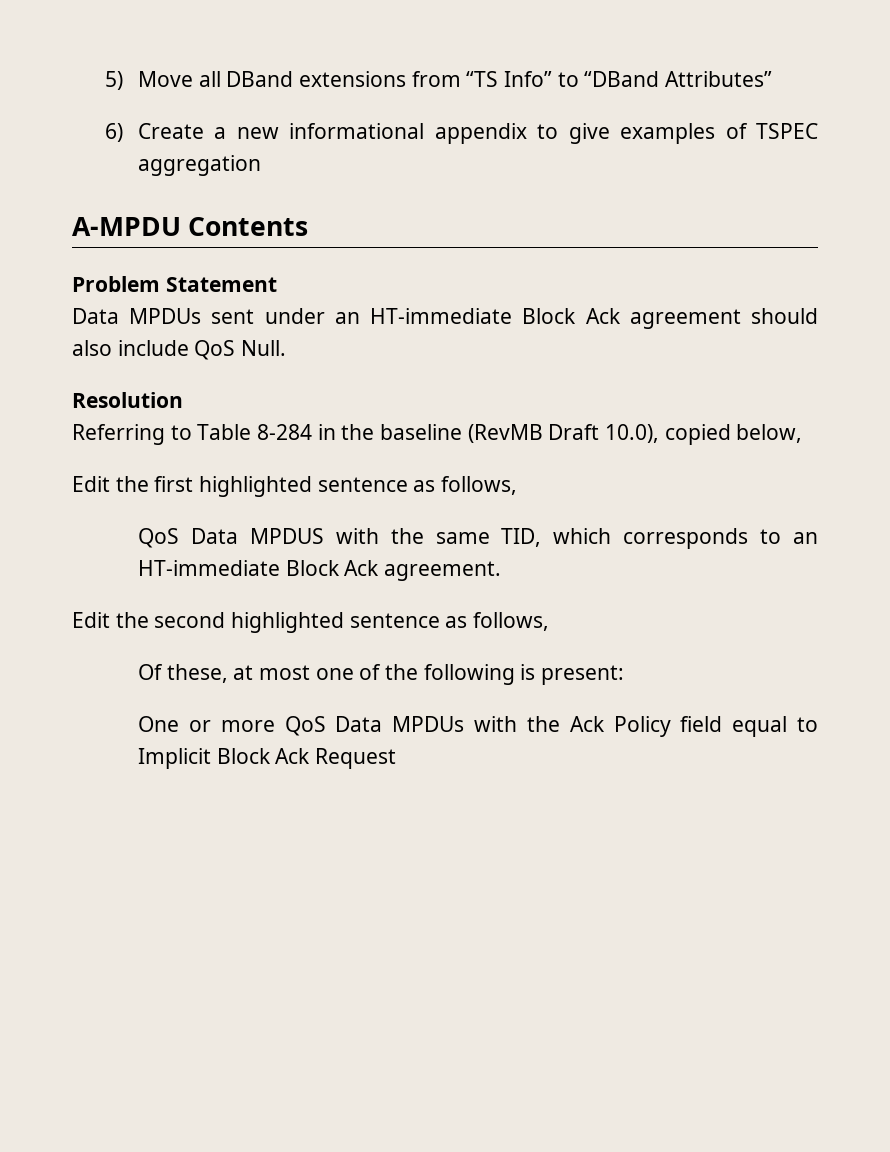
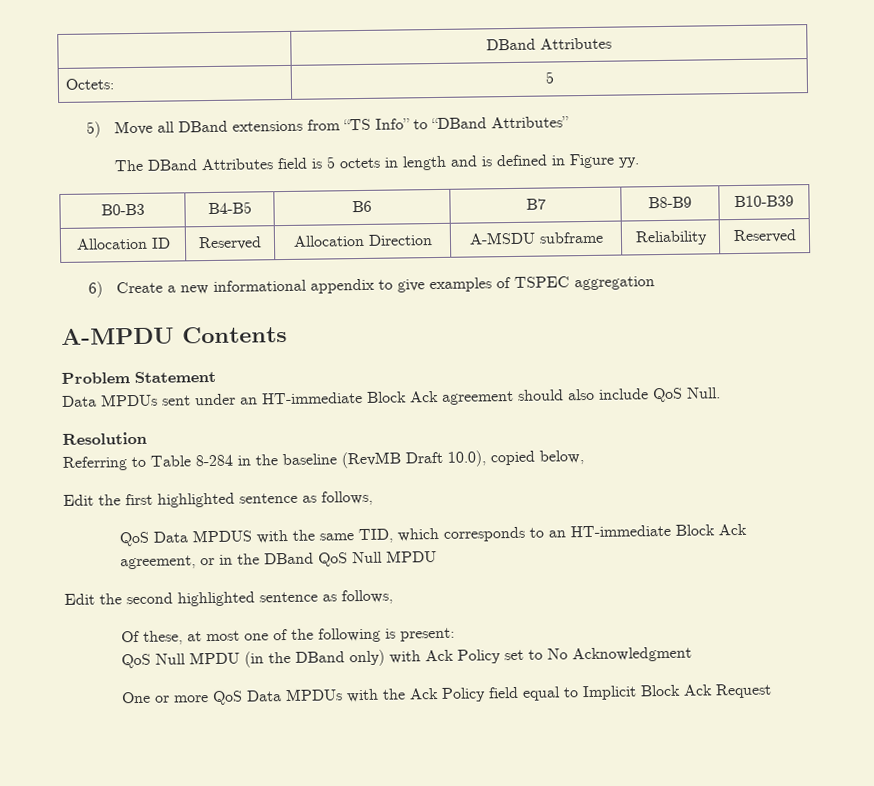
+ | DBand Attributes
+ Octets: | 5
+ The DBand Attributes field is 5 octets in length and is defined in Figure yy.
+ B0-B3 | B4-B5 | B6 | B7 | B8-B9 | B10-B39
+ Allocation ID | Reserved | Allocation Direction | A-MSDU subframe | Reliability | Reserved
- QoS Data MPDUS with the same TID, which corresponds to an HT-immediate Block Ack agreement.
+ QoS Data MPDUS with the same TID, which corresponds to an HT-immediate Block Ack agreement, or in the DBand QoS Null MPDU
+ QoS Null MPDU (in the DBand only) with Ack Policy set to No Acknowledgment

